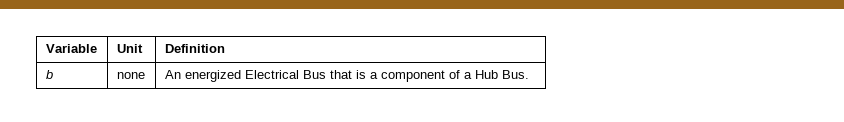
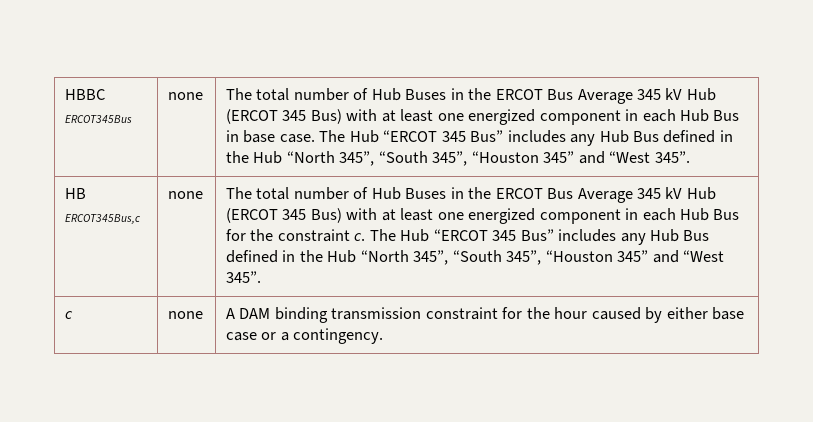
- Variable | Unit | Definition
- b | none | An energized Electrical Bus that is a component of a Hub Bus.
+ HBBC ERCOT345Bus | none | The total number of Hub Buses in the ERCOT Bus Average 345 kV Hub (ERCOT 345 Bus) with at least one energized component in each Hub Bus in base case. The Hub “ERCOT 345 Bus” includes any Hub Bus defined in the Hub “North 345”, “South 345”, “Houston 345” and “West 345”.
+ HB ERCOT345Bus,c | none | The total number of Hub Buses in the ERCOT Bus Average 345 kV Hub (ERCOT 345 Bus) with at least one energized component in each Hub Bus for the constraint c. The Hub “ERCOT 345 Bus” includes any Hub Bus defined in the Hub “North 345”, “South 345”, “Houston 345” and “West 345”.
+ c | none | A DAM binding transmission constraint for the hour caused by either base case or a contingency.

